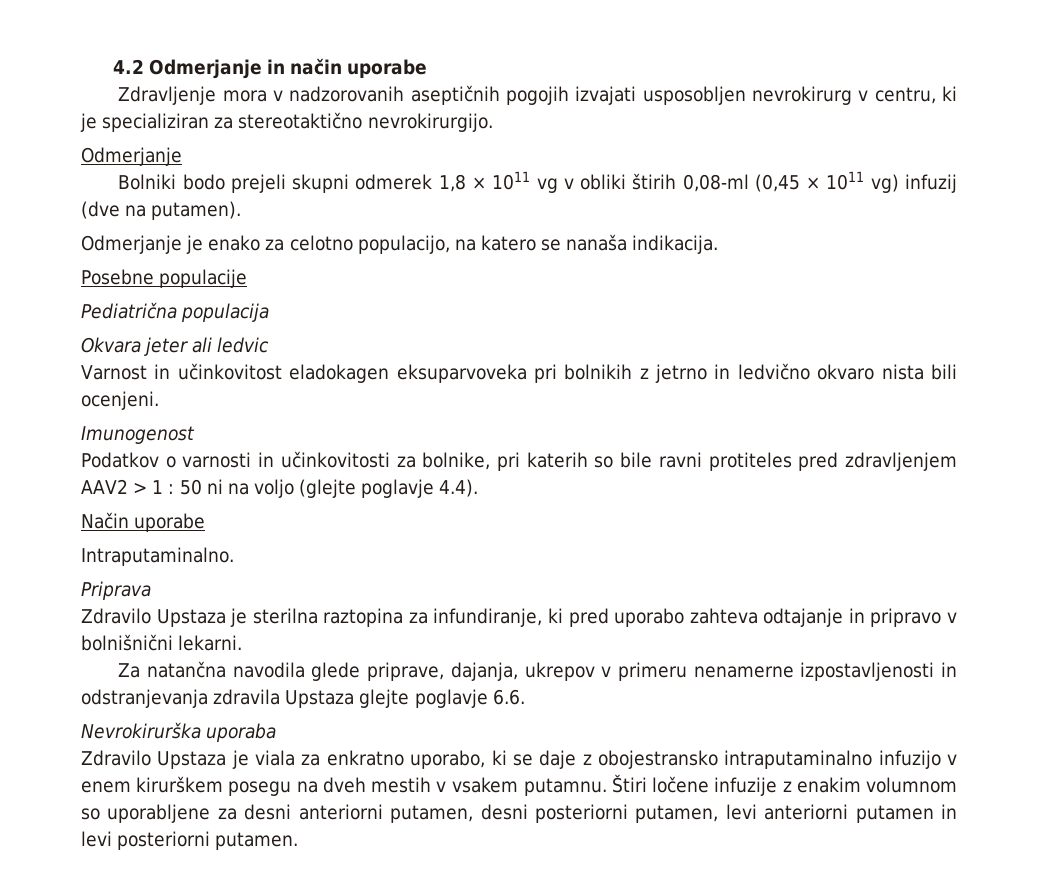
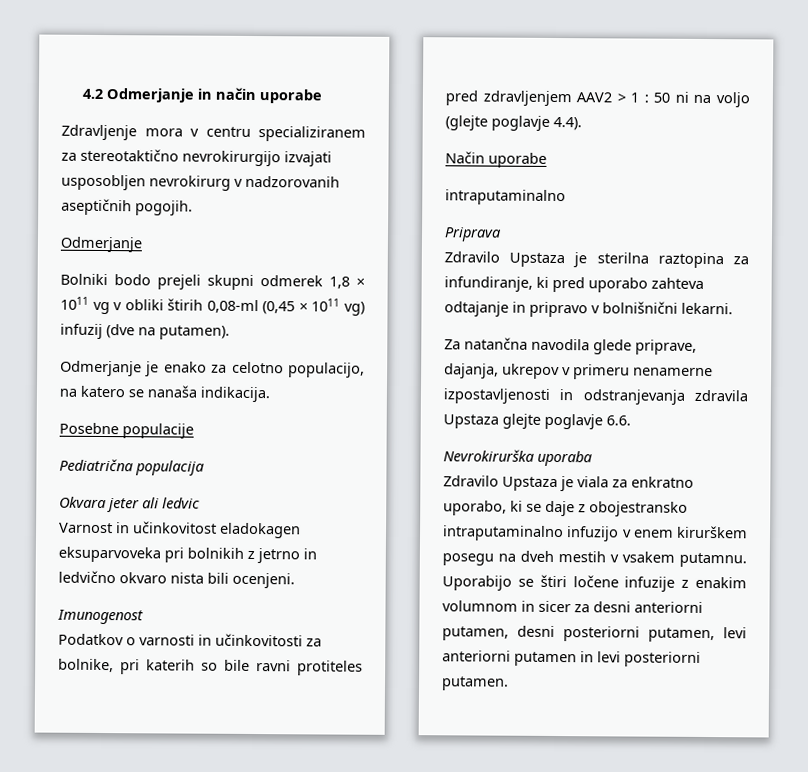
- Zdravljenje mora v nadzorovanih aseptičnih pogojih izvajati usposobljen nevrokirurg v centru, ki je specializiran za stereotaktično nevrokirurgijo.
+ Zdravljenje mora v centru specializiranem za stereotaktično nevrokirurgijo izvajati usposobljen nevrokirurg v nadzorovanih aseptičnih pogojih.
  Način uporabe
- Intraputaminalno.
+ intraputaminalno
- Štiri ločene infuzije z enakim volumnom so uporabljene za desni anteriorni putamen, desni posteriorni putamen, levi anteriorni putamen in levi posteriorni putamen.
+ Uporabijo se štiri ločene infuzije z enakim volumnom in sicer za desni anteriorni putamen, desni posteriorni putamen, levi anteriorni putamen in levi posteriorni putamen.

